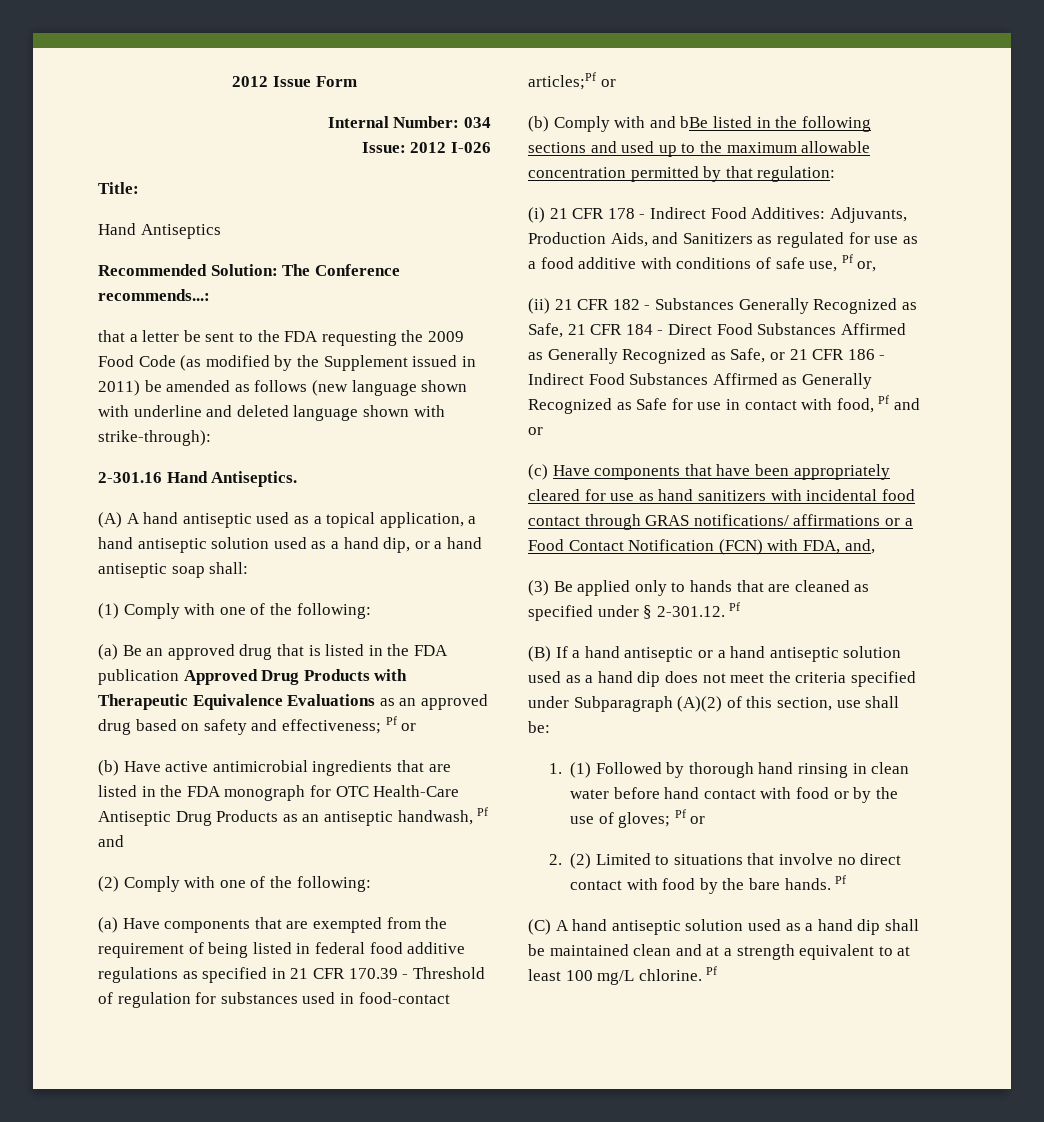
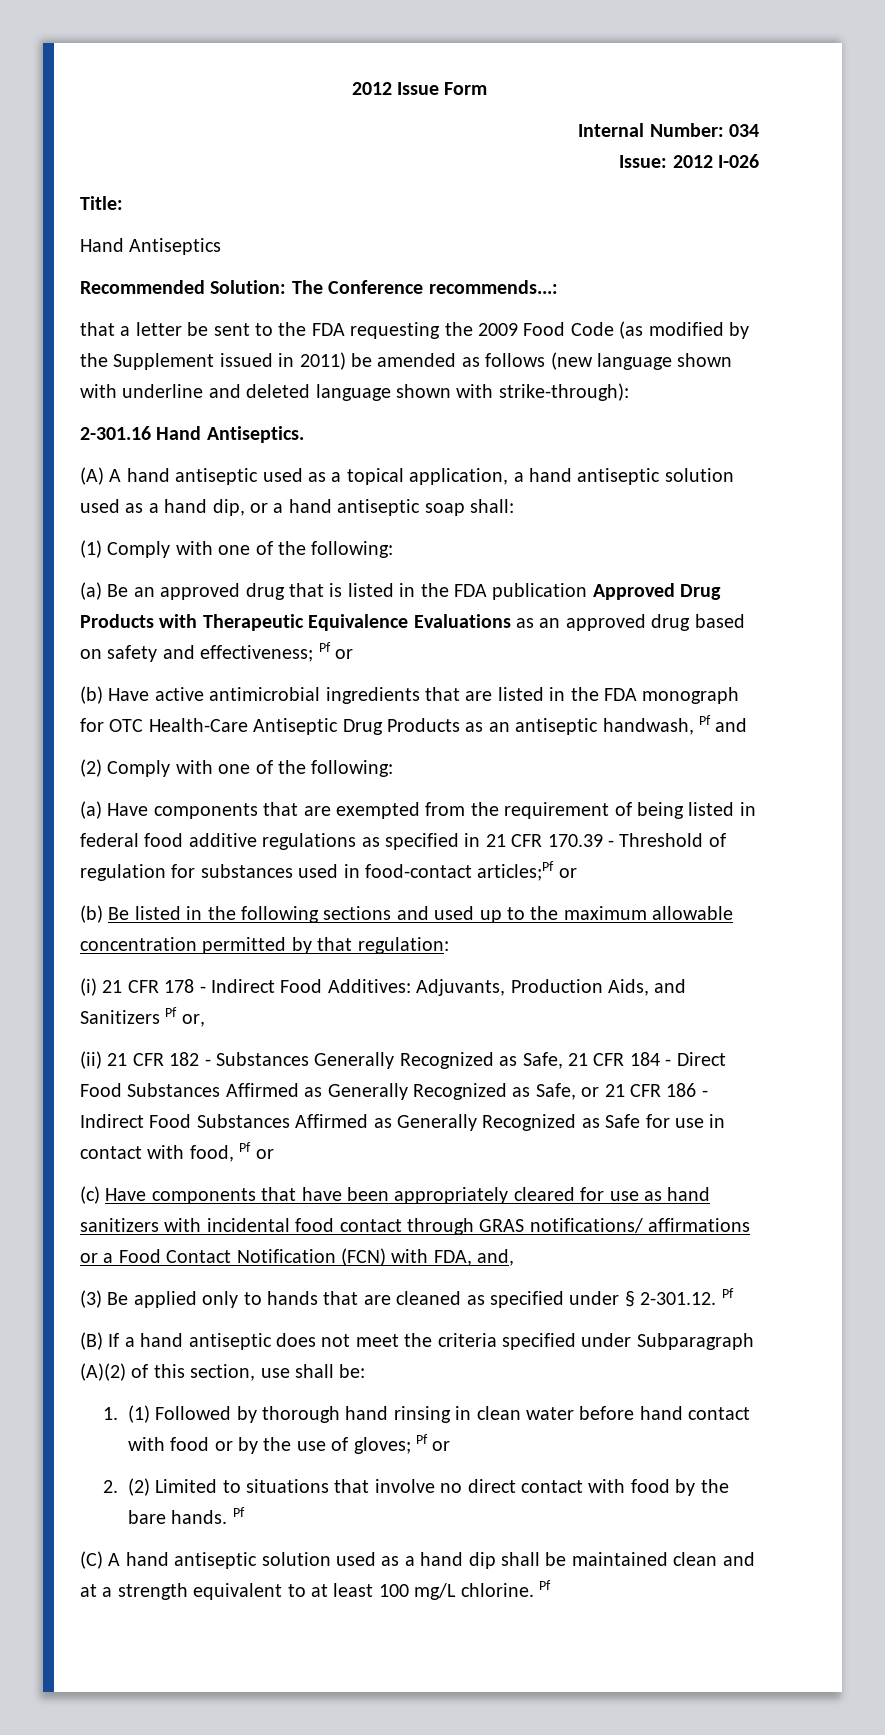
- (b) Comply with and bBe listed in the following sections and used up to the maximum allowable concentration permitted by that regulation:
+ (b) Be listed in the following sections and used up to the maximum allowable concentration permitted by that regulation:
- (i) 21 CFR 178 - Indirect Food Additives: Adjuvants, Production Aids, and Sanitizers as regulated for use as a food additive with conditions of safe use, Pf or,
+ (i) 21 CFR 178 - Indirect Food Additives: Adjuvants, Production Aids, and Sanitizers Pf or,
- (ii) 21 CFR 182 - Substances Generally Recognized as Safe, 21 CFR 184 - Direct Food Substances Affirmed as Generally Recognized as Safe, or 21 CFR 186 - Indirect Food Substances Affirmed as Generally Recognized as Safe for use in contact with food, Pf and or
+ (ii) 21 CFR 182 - Substances Generally Recognized as Safe, 21 CFR 184 - Direct Food Substances Affirmed as Generally Recognized as Safe, or 21 CFR 186 - Indirect Food Substances Affirmed as Generally Recognized as Safe for use in contact with food, Pf or
- (B) If a hand antiseptic or a hand antiseptic solution used as a hand dip does not meet the criteria specified under Subparagraph (A)(2) of this section, use shall be:
+ (B) If a hand antiseptic does not meet the criteria specified under Subparagraph (A)(2) of this section, use shall be:

